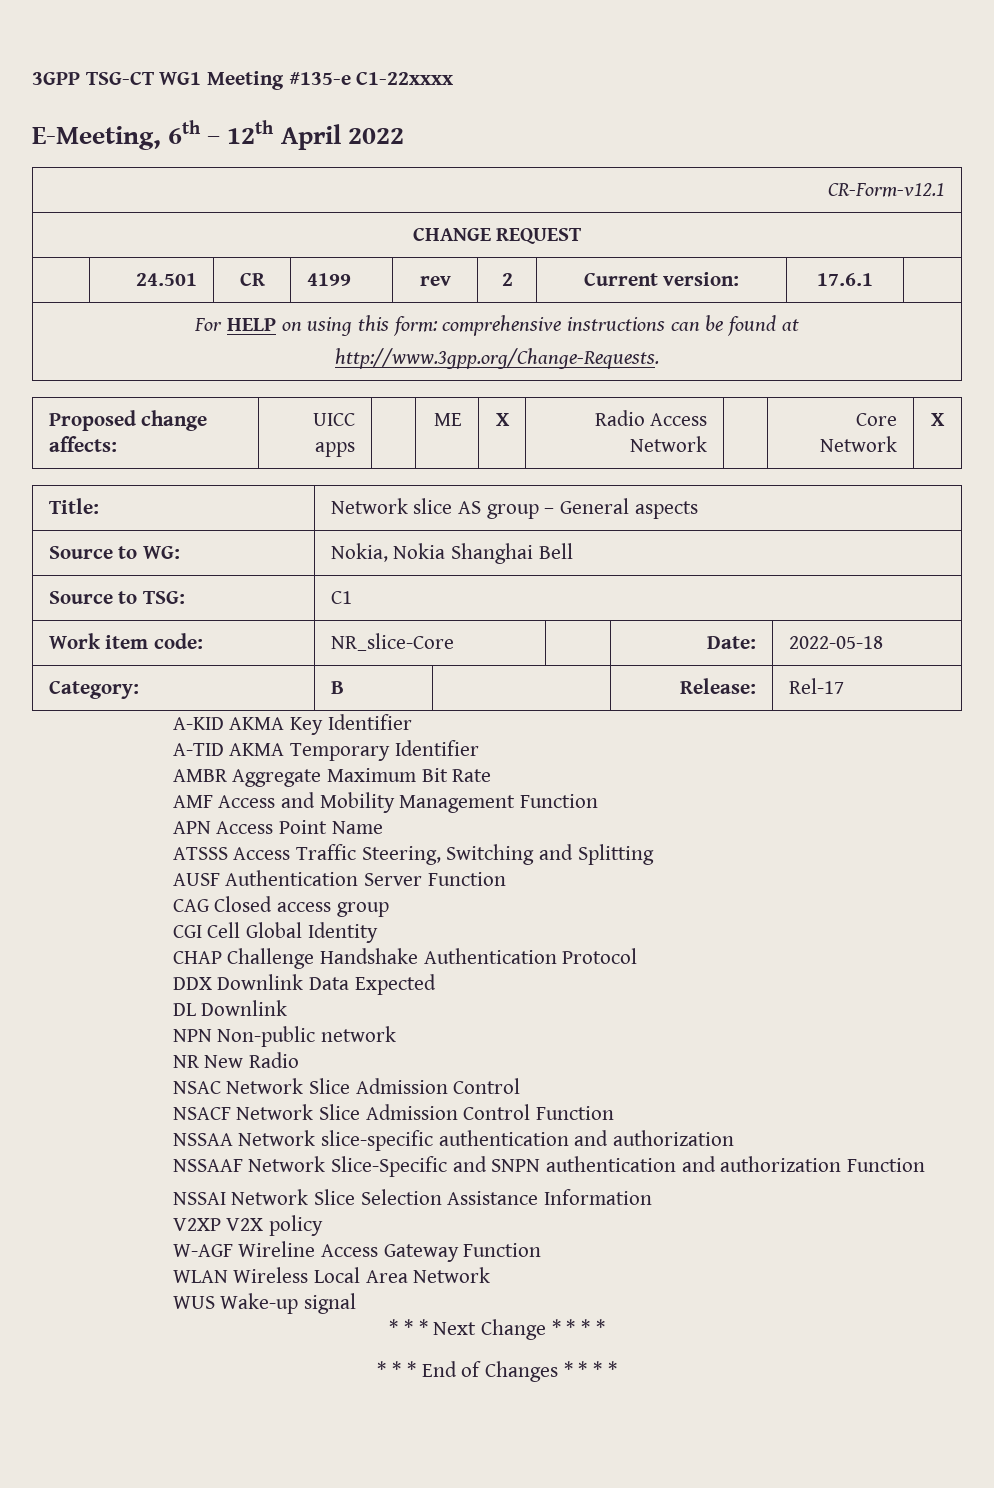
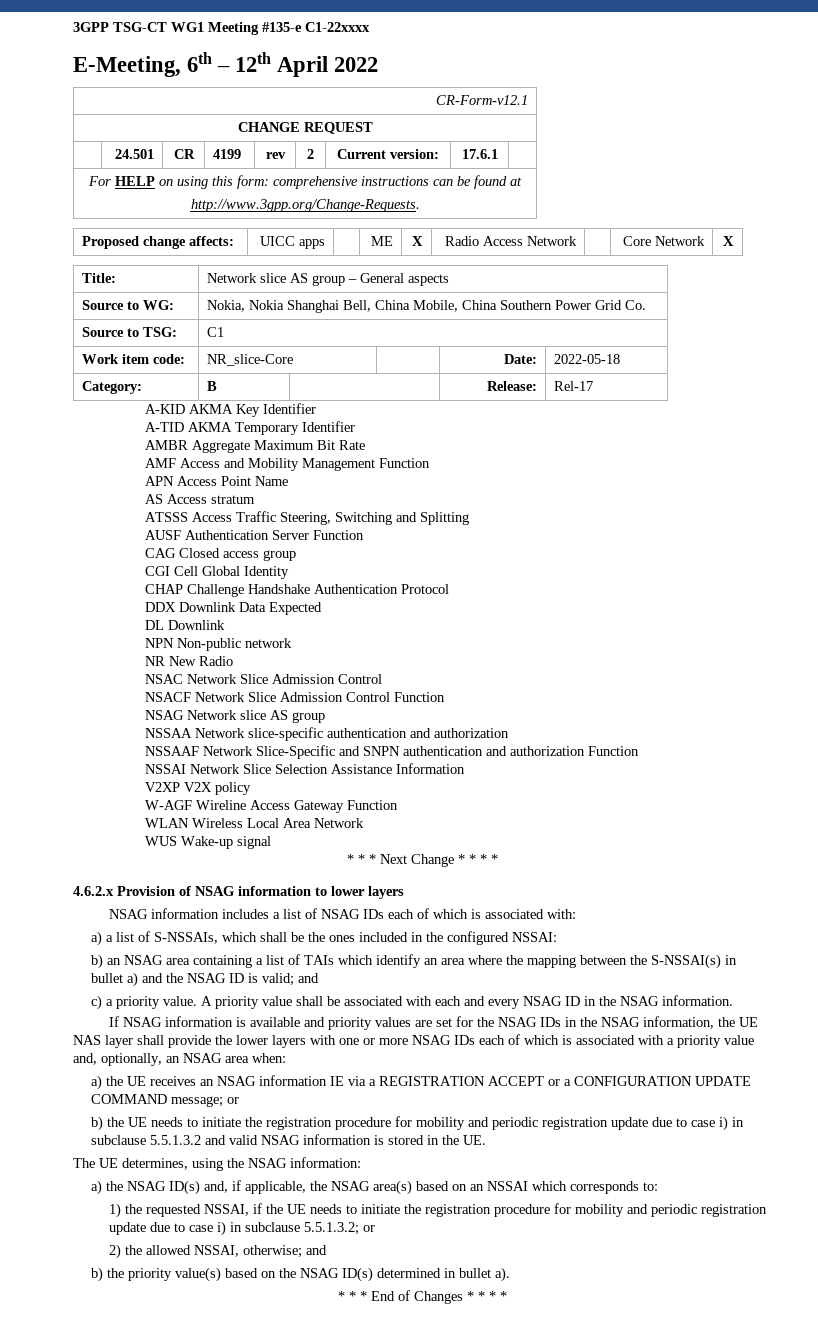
- Source to WG: | Nokia, Nokia Shanghai Bell
+ Source to WG: | Nokia, Nokia Shanghai Bell, China Mobile, China Southern Power Grid Co.
+ AS Access stratum
+ NSAG Network slice AS group
+ 4.6.2.x Provision of NSAG information to lower layers
+ NSAG information includes a list of NSAG IDs each of which is associated with:
+ a) a list of S-NSSAIs, which shall be the ones included in the configured NSSAI:
+ b) an NSAG area containing a list of TAIs which identify an area where the mapping between the S-NSSAI(s) in bullet a) and the NSAG ID is valid; and
+ c) a priority value. A priority value shall be associated with each and every NSAG ID in the NSAG information.
+ If NSAG information is available and priority values are set for the NSAG IDs in the NSAG information, the UE NAS layer shall provide the lower layers with one or more NSAG IDs each of which is associated with a priority value and, optionally, an NSAG area when:
+ a) the UE receives an NSAG information IE via a REGISTRATION ACCEPT or a CONFIGURATION UPDATE COMMAND message; or
+ b) the UE needs to initiate the registration procedure for mobility and periodic registration update due to case i) in subclause 5.5.1.3.2 and valid NSAG information is stored in the UE.
+ The UE determines, using the NSAG information:
+ a) the NSAG ID(s) and, if applicable, the NSAG area(s) based on an NSSAI which corresponds to:
+ 1) the requested NSSAI, if the UE needs to initiate the registration procedure for mobility and periodic registration update due to case i) in subclause 5.5.1.3.2; or
+ 2) the allowed NSSAI, otherwise; and
+ b) the priority value(s) based on the NSAG ID(s) determined in bullet a).

